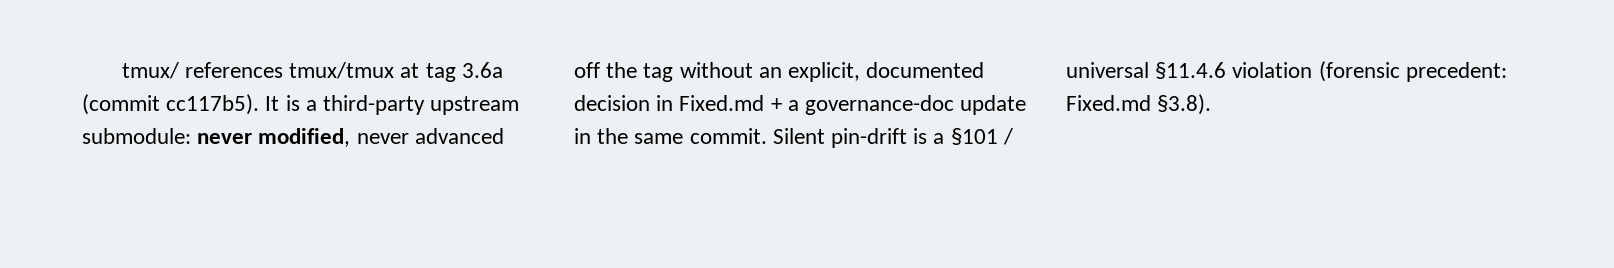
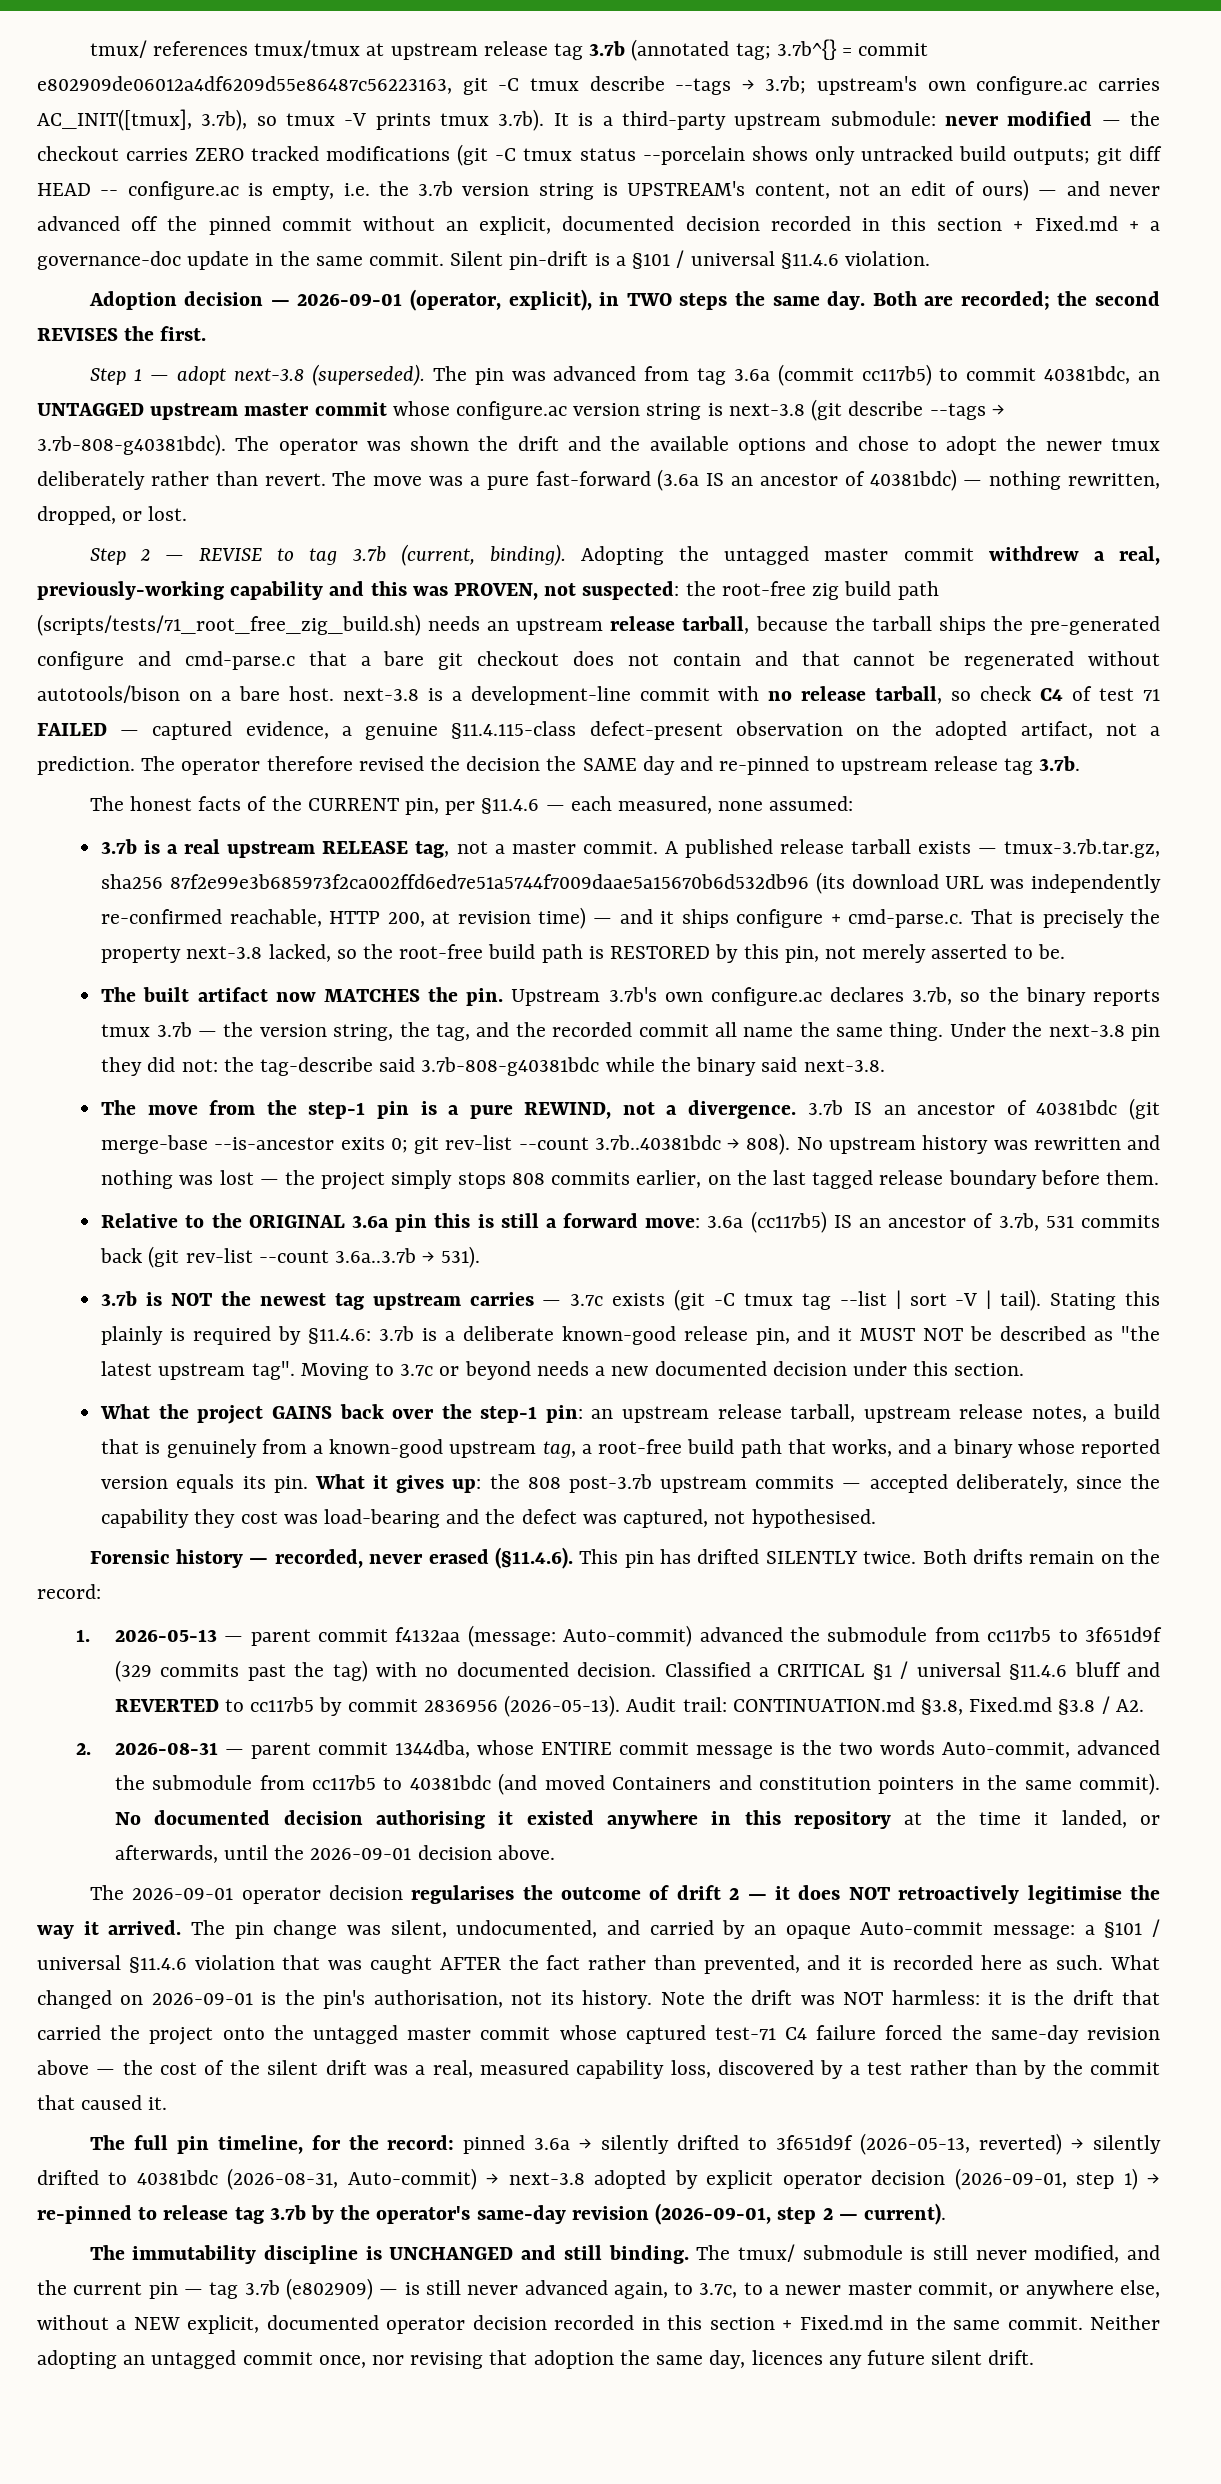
- tmux/ references tmux/tmux at tag 3.6a (commit cc117b5). It is a third-party upstream submodule: never modified, never advanced off the tag without an explicit, documented decision in Fixed.md + a governance-doc update in the same commit.
+ tmux/ references tmux/tmux at upstream release tag 3.7b (annotated tag; 3.7b^{} = commit e802909de06012a4df6209d55e86487c56223163, git -C tmux describe --tags → 3.7b; upstream's own configure.ac carries AC_INIT([tmux], 3.7b), so tmux -V prints tmux 3.7b). It is a third-party upstream submodule: never modified — the checkout carries ZERO tracked modifications (git -C tmux status --porcelain shows only untracked build outputs; git diff HEAD -- configure.ac is empty, i.e. the 3.7b version string is UPSTREAM's content, not an edit of ours) — and never advanced off the pinned commit without an explicit, documented decision recorded in this section + Fixed.md + a governance-doc update in the same commit.
- Silent pin-drift is a §101 / universal §11.4.6 violation (forensic precedent: Fixed.md §3.8).
+ Silent pin-drift is a §101 / universal §11.4.6 violation.
+ Adoption decision — 2026-09-01 (operator, explicit), in TWO steps the same day. Both are recorded; the second REVISES the first.
+ Step 1 — adopt next-3.8 (superseded). The pin was advanced from tag 3.6a (commit cc117b5) to commit 40381bdc, an UNTAGGED upstream master commit whose configure.ac version string is next-3.8 (git describe --tags → 3.7b-808-g40381bdc). The operator was shown the drift and the available options and chose to adopt the newer tmux deliberately rather than revert. The move was a pure fast-forward (3.6a IS an ancestor of 40381bdc) — nothing rewritten, dropped, or lost.
+ Step 2 — REVISE to tag 3.7b (current, binding). Adopting the untagged master commit withdrew a real, previously-working capability and this was PROVEN, not suspected: the root-free zig build path (scripts/tests/71_root_free_zig_build.sh) needs an upstream release tarball, because the tarball ships the pre-generated configure and cmd-parse.c that a bare git checkout does not contain and that cannot be regenerated without autotools/bison on a bare host. next-3.8 is a development-line commit with no release tarball, so check C4 of test 71 FAILED — captured evidence, a genuine §11.4.115-class defect-present observation on the adopted artifact, not a prediction. The operator therefore revised the decision the SAME day and re-pinned to upstream release tag 3.7b.
+ The honest facts of the CURRENT pin, per §11.4.6 — each measured, none assumed:
+ 3.7b is a real upstream RELEASE tag, not a master commit. A published release tarball exists — tmux-3.7b.tar.gz, sha256 87f2e99e3b685973f2ca002ffd6ed7e51a5744f7009daae5a15670b6d532db96 (its download URL was independently re-confirmed reachable, HTTP 200, at revision time) — and it ships configure + cmd-parse.c. That is precisely the property next-3.8 lacked, so the root-free build path is RESTORED by this pin, not merely asserted to be.
+ The built artifact now MATCHES the pin. Upstream 3.7b's own configure.ac declares 3.7b, so the binary reports tmux 3.7b — the version string, the tag, and the recorded commit all name the same thing. Under the next-3.8 pin they did not: the tag-describe said 3.7b-808-g40381bdc while the binary said next-3.8.
+ The move from the step-1 pin is a pure REWIND, not a divergence. 3.7b IS an ancestor of 40381bdc (git merge-base --is-ancestor exits 0; git rev-list --count 3.7b..40381bdc → 808). No upstream history was rewritten and nothing was lost — the project simply stops 808 commits earlier, on the last tagged release boundary before them.
+ Relative to the ORIGINAL 3.6a pin this is still a forward move: 3.6a (cc117b5) IS an ancestor of 3.7b, 531 commits back (git rev-list --count 3.6a..3.7b → 531).
+ 3.7b is NOT the newest tag upstream carries — 3.7c exists (git -C tmux tag --list | sort -V | tail). Stating this plainly is required by §11.4.6: 3.7b is a deliberate known-good release pin, and it MUST NOT be described as "the latest upstream tag". Moving to 3.7c or beyond needs a new documented decision under this section.
+ What the project GAINS back over the step-1 pin: an upstream release tarball, upstream release notes, a build that is genuinely from a known-good upstream tag, a root-free build path that works, and a binary whose reported version equals its pin. What it gives up: the 808 post-3.7b upstream commits — accepted deliberately, since the capability they cost was load-bearing and the defect was captured, not hypothesised.
+ Forensic history — recorded, never erased (§11.4.6). This pin has drifted SILENTLY twice. Both drifts remain on the record:
+ 1. 2026-05-13 — parent commit f4132aa (message: Auto-commit) advanced the submodule from cc117b5 to 3f651d9f (329 commits past the tag) with no documented decision. Classified a CRITICAL §1 / universal §11.4.6 bluff and REVERTED to cc117b5 by commit 2836956 (2026-05-13). Audit trail: CONTINUATION.md §3.8, Fixed.md §3.8 / A2.
+ 2. 2026-08-31 — parent commit 1344dba, whose ENTIRE commit message is the two words Auto-commit, advanced the submodule from cc117b5 to 40381bdc (and moved Containers and constitution pointers in the same commit). No documented decision authorising it existed anywhere in this repository at the time it landed, or afterwards, until the 2026-09-01 decision above.
+ The 2026-09-01 operator decision regularises the outcome of drift 2 — it does NOT retroactively legitimise the way it arrived. The pin change was silent, undocumented, and carried by an opaque Auto-commit message: a §101 / universal §11.4.6 violation that was caught AFTER the fact rather than prevented, and it is recorded here as such. What changed on 2026-09-01 is the pin's authorisation, not its history. Note the drift was NOT harmless: it is the drift that carried the project onto the untagged master commit whose captured test-71 C4 failure forced the same-day revision above — the cost of the silent drift was a real, measured capability loss, discovered by a test rather than by the commit that caused it.
+ The full pin timeline, for the record: pinned 3.6a → silently drifted to 3f651d9f (2026-05-13, reverted) → silently drifted to 40381bdc (2026-08-31, Auto-commit) → next-3.8 adopted by explicit operator decision (2026-09-01, step 1) → re-pinned to release tag 3.7b by the operator's same-day revision (2026-09-01, step 2 — current).
+ The immutability discipline is UNCHANGED and still binding. The tmux/ submodule is still never modified, and the current pin — tag 3.7b (e802909) — is still never advanced again, to 3.7c, to a newer master commit, or anywhere else, without a NEW explicit, documented operator decision recorded in this section + Fixed.md in the same commit. Neither adopting an untagged commit once, nor revising that adoption the same day, licences any future silent drift.

